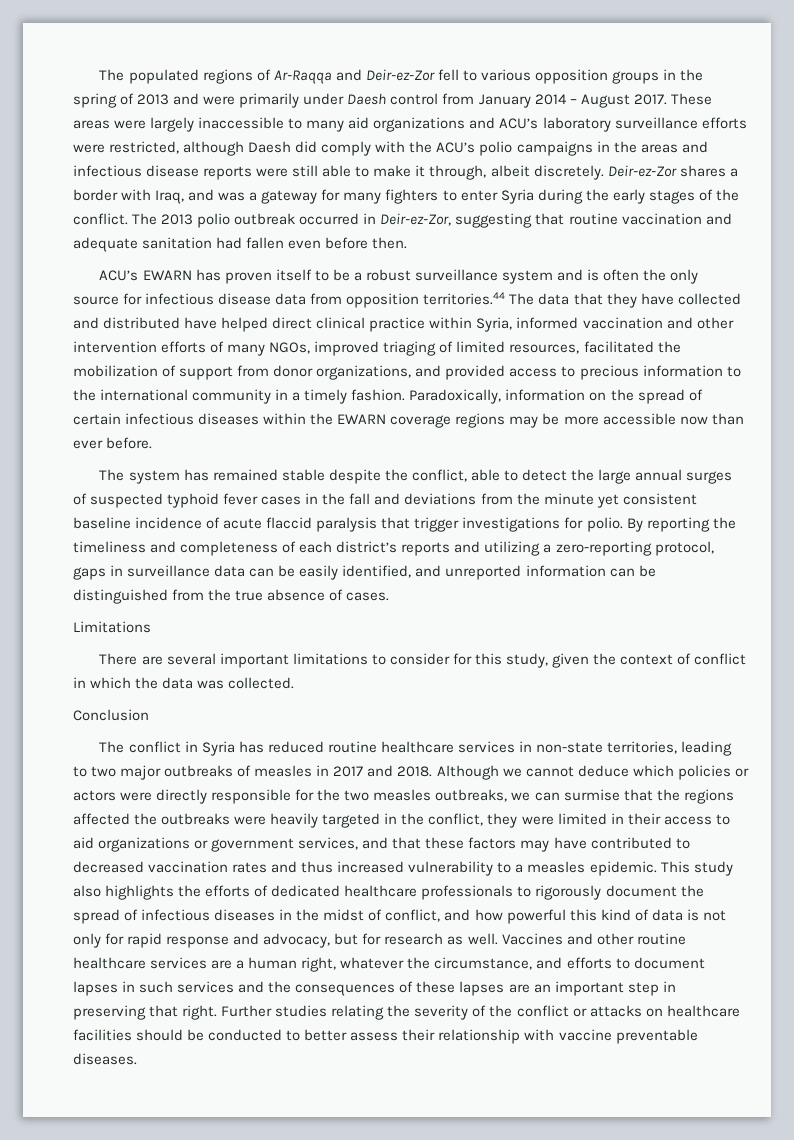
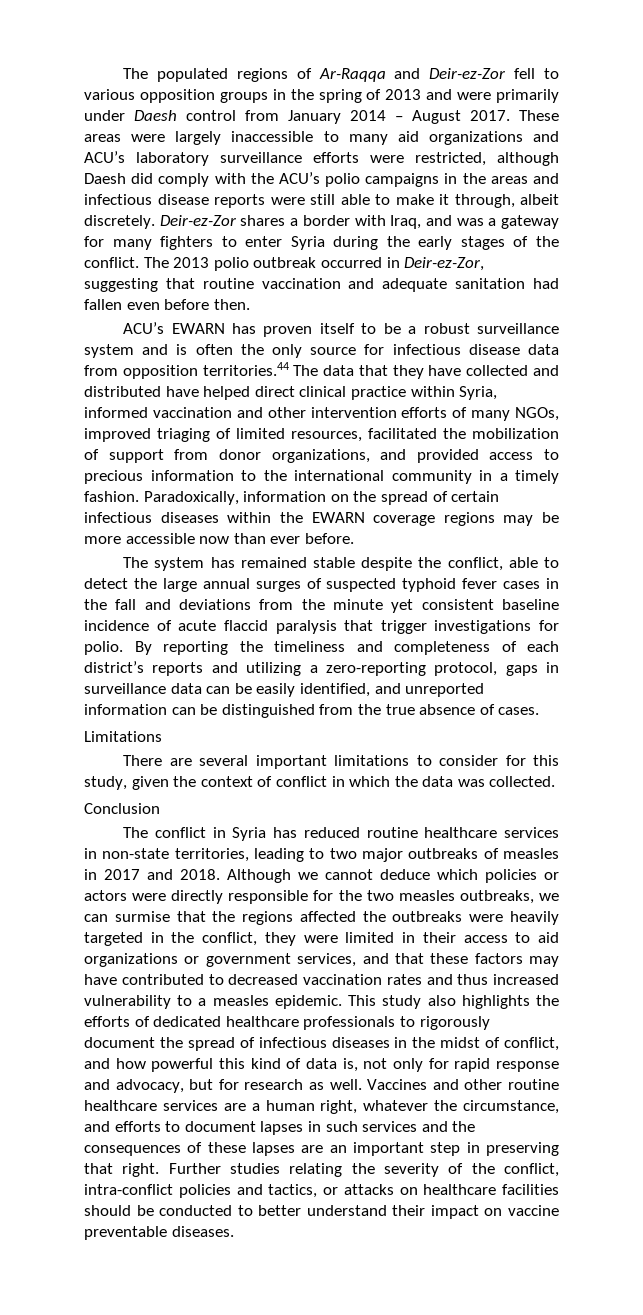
- This study also highlights the efforts of dedicated healthcare professionals to rigorously document the spread of infectious diseases in the midst of conflict, and how powerful this kind of data is not only for rapid response and advocacy, but for research as well.
+ This study also highlights the efforts of dedicated healthcare professionals to rigorously document the spread of infectious diseases in the midst of conflict, and how powerful this kind of data is, not only for rapid response and advocacy, but for research as well.
- Further studies relating the severity of the conflict or attacks on healthcare facilities should be conducted to better assess their relationship with vaccine preventable diseases.
+ Further studies relating the severity of the conflict, intra-conflict policies and tactics, or attacks on healthcare facilities should be conducted to better understand their impact on vaccine preventable diseases.

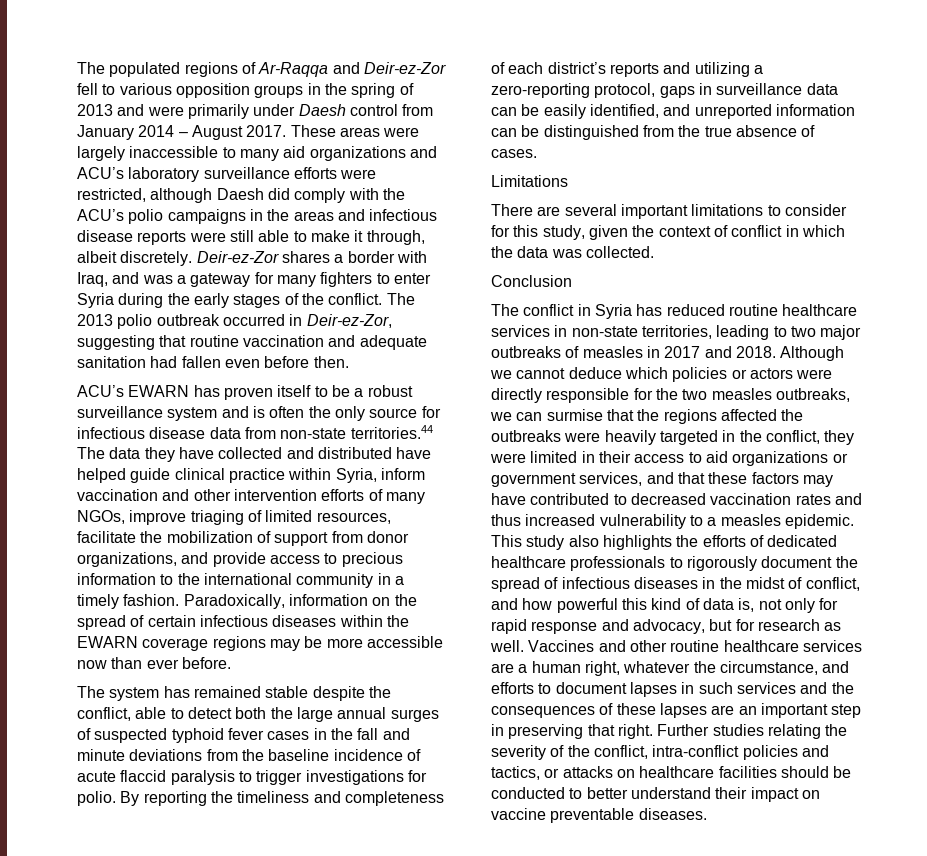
- ACU’s EWARN has proven itself to be a robust surveillance system and is often the only source for infectious disease data from opposition territories.44 The data that they have collected and distributed have helped direct clinical practice within Syria, informed vaccination and other intervention efforts of many NGOs, improved triaging of limited resources, facilitated the mobilization of support from donor organizations, and provided access to precious information to the international community in a timely fashion.
+ ACU’s EWARN has proven itself to be a robust surveillance system and is often the only source for infectious disease data from non-state territories.44 The data they have collected and distributed have helped guide clinical practice within Syria, inform vaccination and other intervention efforts of many NGOs, improve triaging of limited resources, facilitate the mobilization of support from donor organizations, and provide access to precious information to the international community in a timely fashion.
- The system has remained stable despite the conflict, able to detect the large annual surges of suspected typhoid fever cases in the fall and deviations from the minute yet consistent baseline incidence of acute flaccid paralysis that trigger investigations for polio.
+ The system has remained stable despite the conflict, able to detect both the large annual surges of suspected typhoid fever cases in the fall and minute deviations from the baseline incidence of acute flaccid paralysis to trigger investigations for polio.

